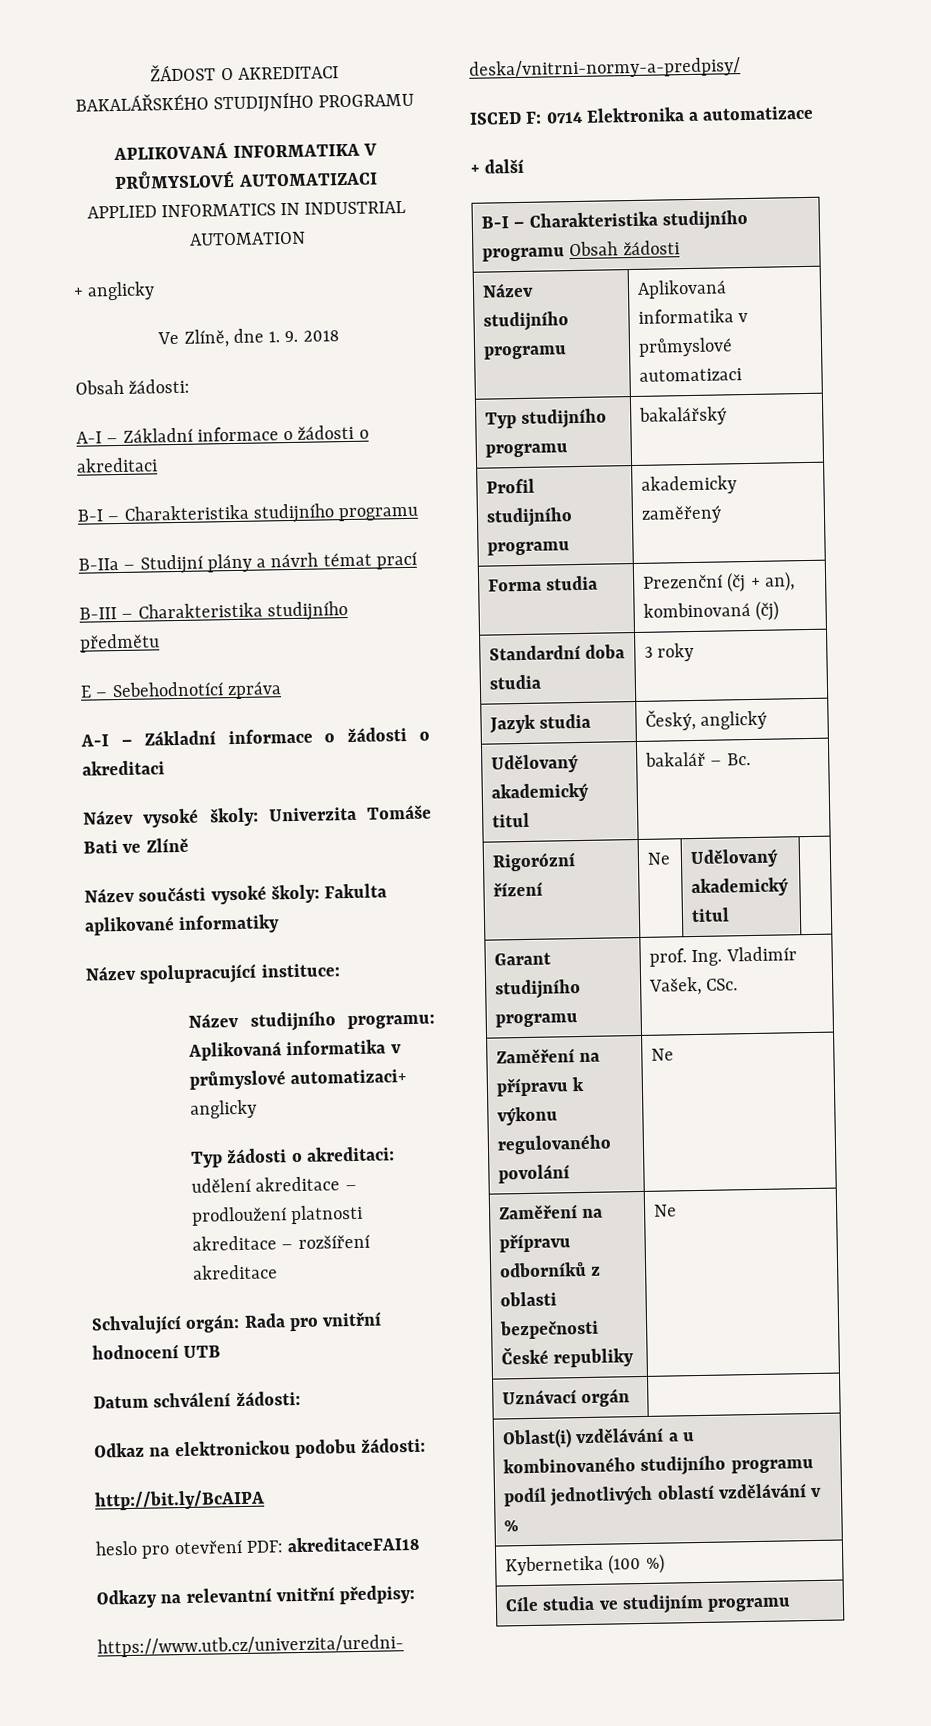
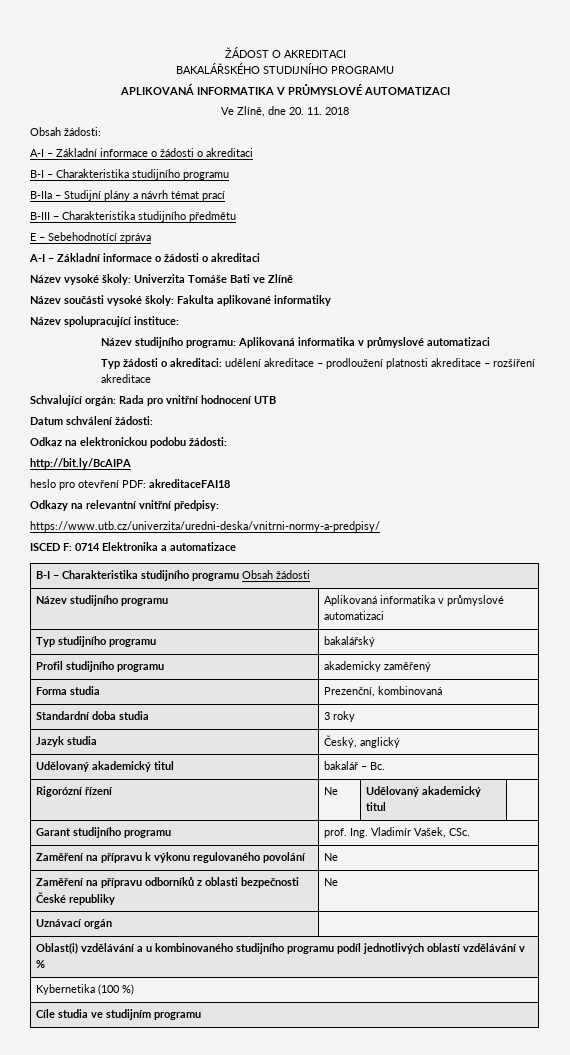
- APPLIED INFORMATICS IN INDUSTRIAL AUTOMATION
- + anglicky
- Ve Zlíně, dne 1. 9. 2018
+ Ve Zlíně, dne 20. 11. 2018
- Název studijního programu: Aplikovaná informatika v průmyslové automatizaci+ anglicky
+ Název studijního programu: Aplikovaná informatika v průmyslové automatizaci
- + další
- Forma studia | Prezenční (čj + an), kombinovaná (čj)
+ Forma studia | Prezenční, kombinovaná

